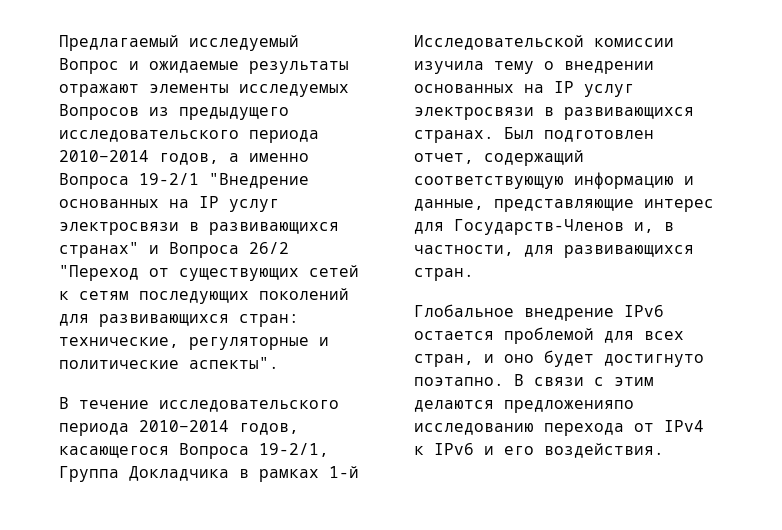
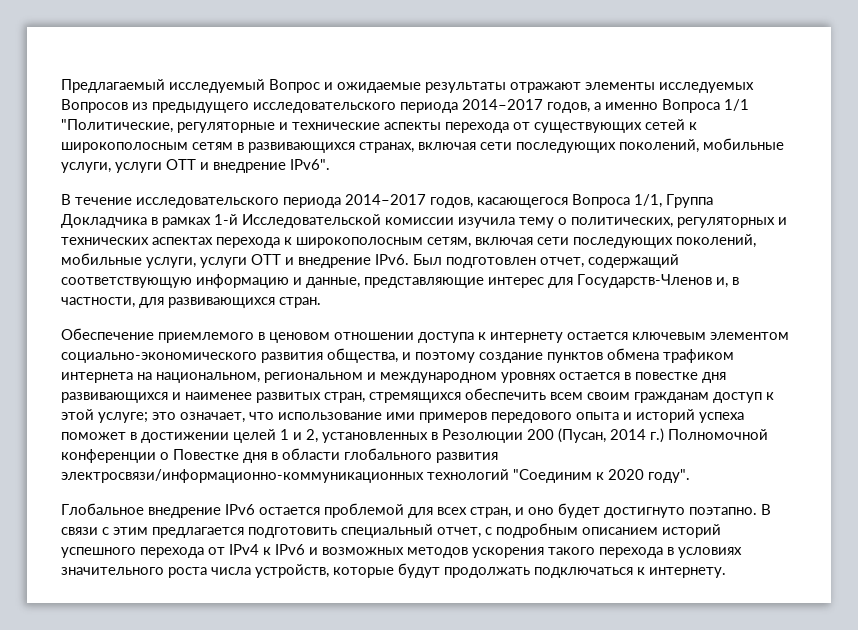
- Предлагаемый исследуемый Вопрос и ожидаемые результаты отражают элементы исследуемых Вопросов из предыдущего исследовательского периода 2010−2014 годов, а именно Вопроса 19-2/1 "Внедрение основанных на IP услуг электросвязи в развивающихся странах" и Вопроса 26/2 "Переход от существующих сетей к сетям последующих поколений для развивающихся стран: технические, регуляторные и политические аспекты".
+ Предлагаемый исследуемый Вопрос и ожидаемые результаты отражают элементы исследуемых Вопросов из предыдущего исследовательского периода 2014–2017 годов, а именно Вопроса 1/1 "Политические, регуляторные и технические аспекты перехода от существующих сетей к широкополосным сетям в развивающихся странах, включая сети последующих поколений, мобильные услуги, услуги ОТТ и внедрение IPv6".
- В течение исследовательского периода 2010−2014 годов, касающегося Вопроса 19-2/1, Группа Докладчика в рамках 1-й Исследовательской комиссии изучила тему о внедрении основанных на IP услуг электросвязи в развивающихся странах.
+ В течение исследовательского периода 2014–2017 годов, касающегося Вопроса 1/1, Группа Докладчика в рамках 1-й Исследовательской комиссии изучила тему о политических, регуляторных и технических аспектах перехода к широкополосным сетям, включая сети последующих поколений, мобильные услуги, услуги ОТТ и внедрение IPv6.
+ Обеспечение приемлемого в ценовом отношении доступа к интернету остается ключевым элементом социально-экономического развития общества, и поэтому создание пунктов обмена трафиком интернета на национальном, региональном и международном уровнях остается в повестке дня развивающихся и наименее развитых стран, стремящихся обеспечить всем своим гражданам доступ к этой услуге; это означает, что использование ими примеров передового опыта и историй успеха поможет в достижении целей 1 и 2, установленных в Резолюции 200 (Пусан, 2014 г.) Полномочной конференции о Повестке дня в области глобального развития электросвязи/информационно-коммуникационных технологий "Соединим к 2020 году".
- В связи с этим делаются предложенияпо исследованию перехода от IPv4 к IPv6 и его воздействия.
+ В связи с этим предлагается подготовить специальный отчет, с подробным описанием историй успешного перехода от IPv4 к IPv6 и возможных методов ускорения такого перехода в условиях значительного роста числа устройств, которые будут продолжать подключаться к интернету.

